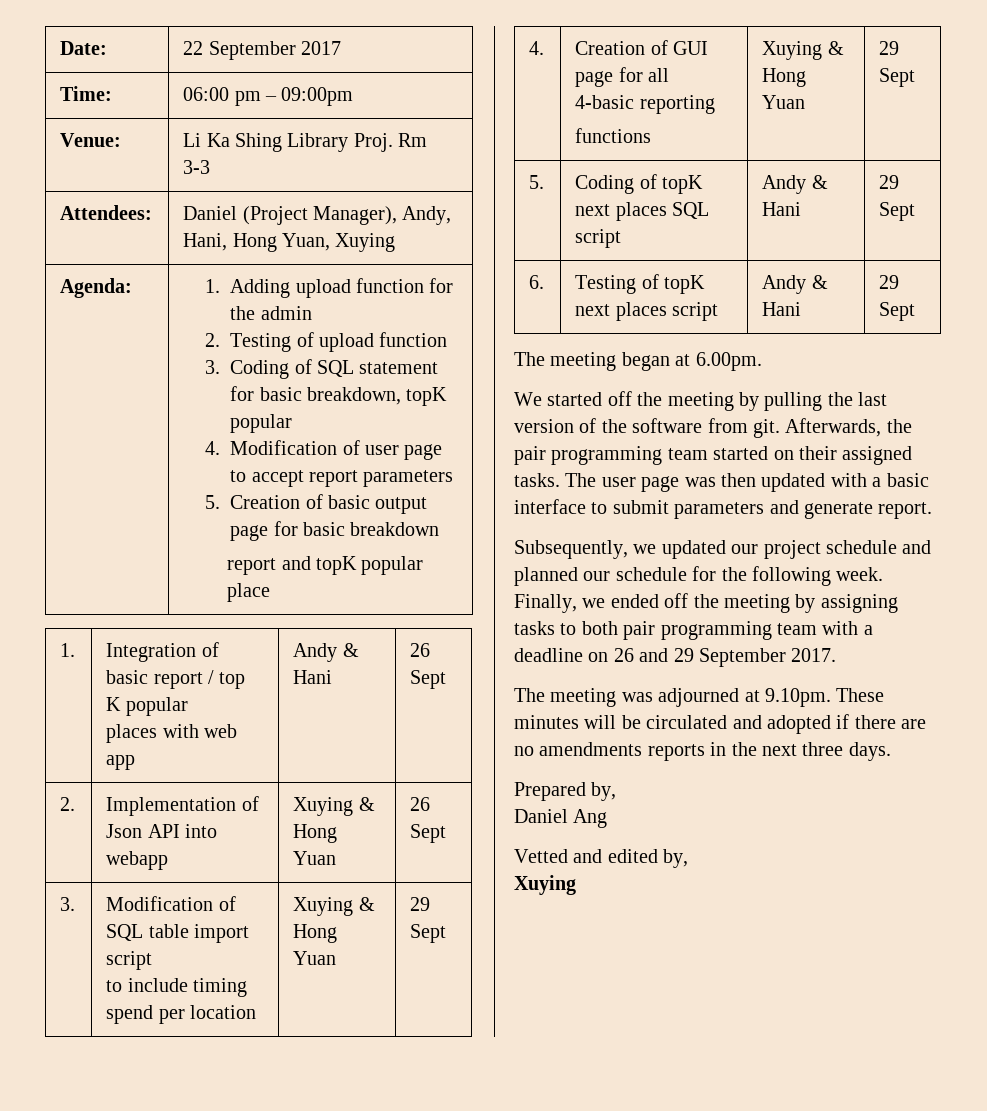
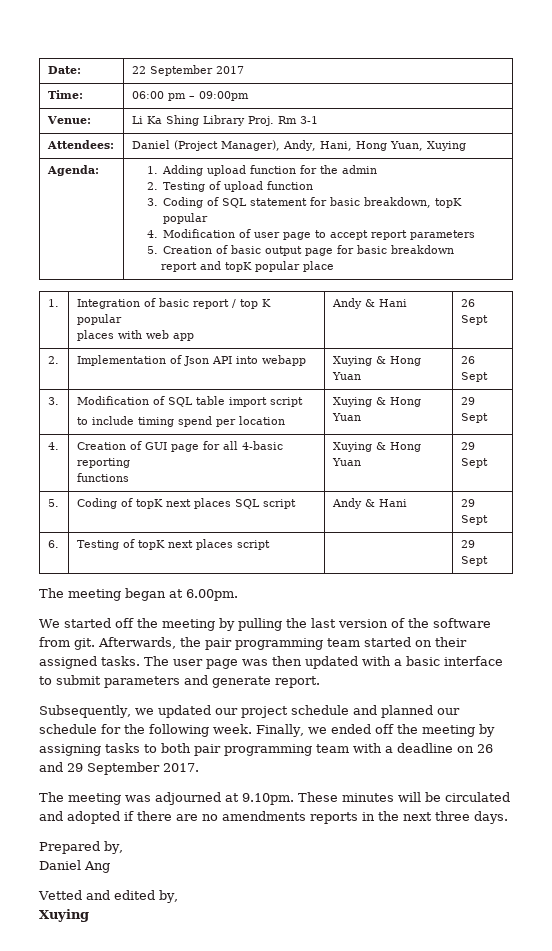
- Venue: | Li Ka Shing Library Proj. Rm 3-3
+ Venue: | Li Ka Shing Library Proj. Rm 3-1
- 6. | Testing of topK next places script | Andy & Hani | 29 Sept
+ 6. | Testing of topK next places script | | 29 Sept

